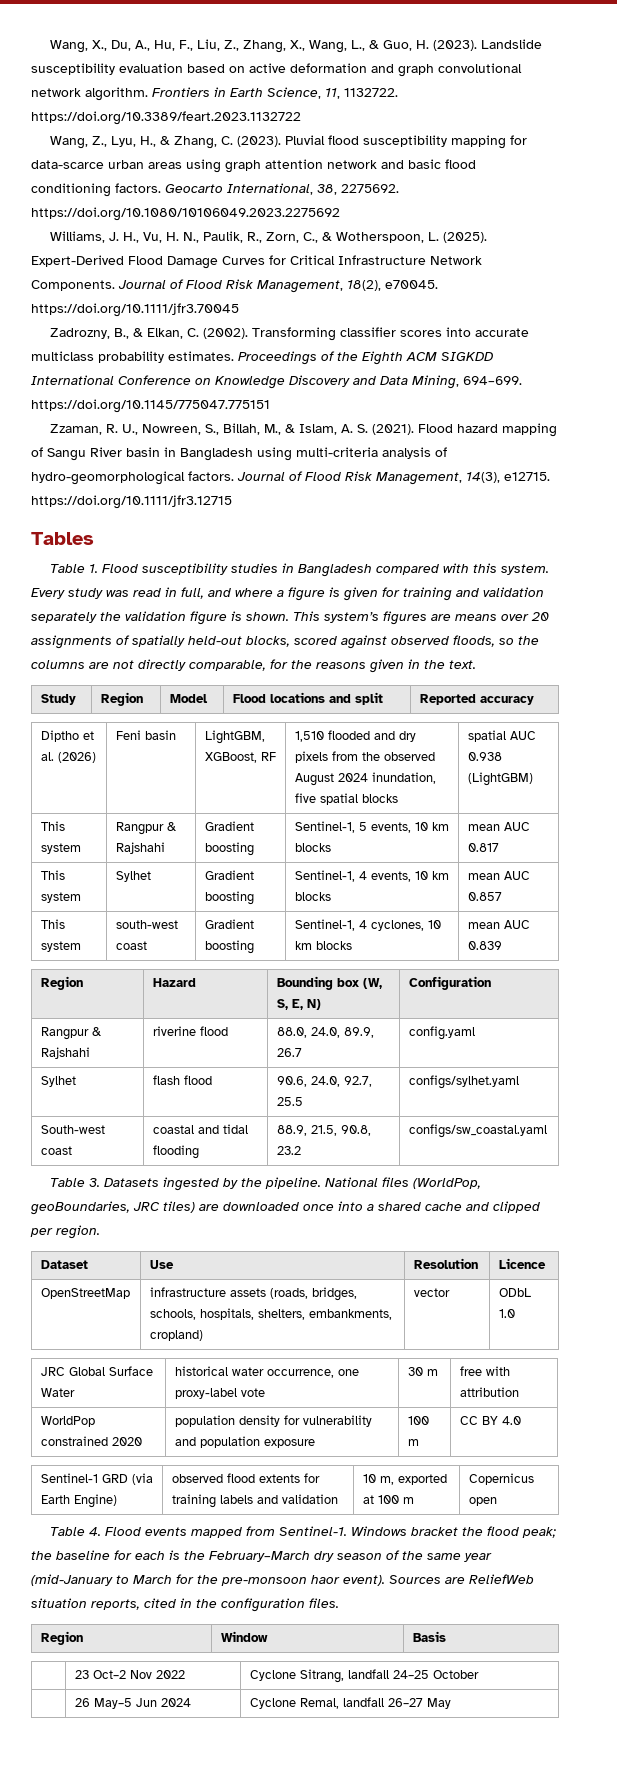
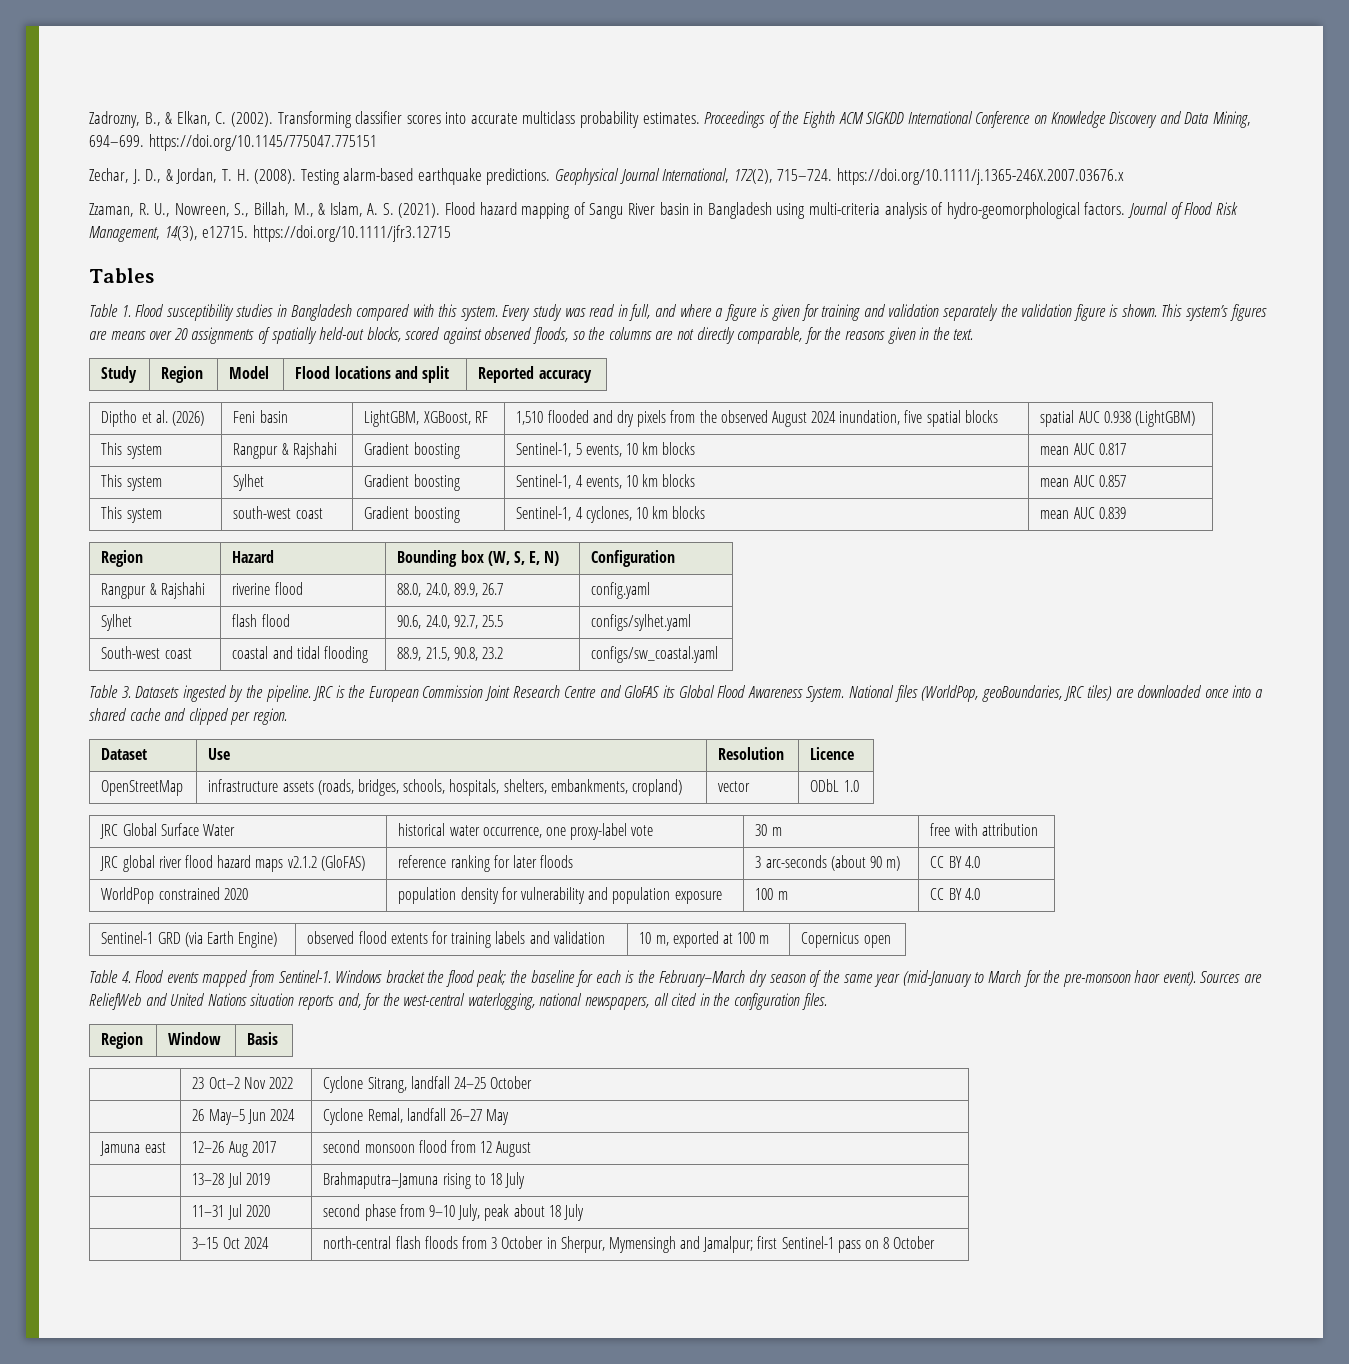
- Wang, X., Du, A., Hu, F., Liu, Z., Zhang, X., Wang, L., & Guo, H. (2023). Landslide susceptibility evaluation based on active deformation and graph convolutional network algorithm. Frontiers in Earth Science, 11, 1132722. https://doi.org/10.3389/feart.2023.1132722
- Wang, Z., Lyu, H., & Zhang, C. (2023). Pluvial flood susceptibility mapping for data-scarce urban areas using graph attention network and basic flood conditioning factors. Geocarto International, 38, 2275692. https://doi.org/10.1080/10106049.2023.2275692
- Williams, J. H., Vu, H. N., Paulik, R., Zorn, C., & Wotherspoon, L. (2025). Expert-Derived Flood Damage Curves for Critical Infrastructure Network Components. Journal of Flood Risk Management, 18(2), e70045. https://doi.org/10.1111/jfr3.70045
+ Zechar, J. D., & Jordan, T. H. (2008). Testing alarm-based earthquake predictions. Geophysical Journal International, 172(2), 715–724. https://doi.org/10.1111/j.1365-246X.2007.03676.x
+ JRC is the European Commission Joint Research Centre and GloFAS its Global Flood Awareness System.
+ JRC global river flood hazard maps v2.1.2 (GloFAS) | reference ranking for later floods | 3 arc-seconds (about 90 m) | CC BY 4.0
- Sources are ReliefWeb situation reports, cited in the configuration files.
+ Sources are ReliefWeb and United Nations situation reports and, for the west-central waterlogging, national newspapers, all cited in the configuration files.
+ Jamuna east | 12–26 Aug 2017 | second monsoon flood from 12 August
+ | 13–28 Jul 2019 | Brahmaputra–Jamuna rising to 18 July
+ | 11–31 Jul 2020 | second phase from 9–10 July, peak about 18 July
+ | 3–15 Oct 2024 | north-central flash floods from 3 October in Sherpur, Mymensingh and Jamalpur; first Sentinel-1 pass on 8 October

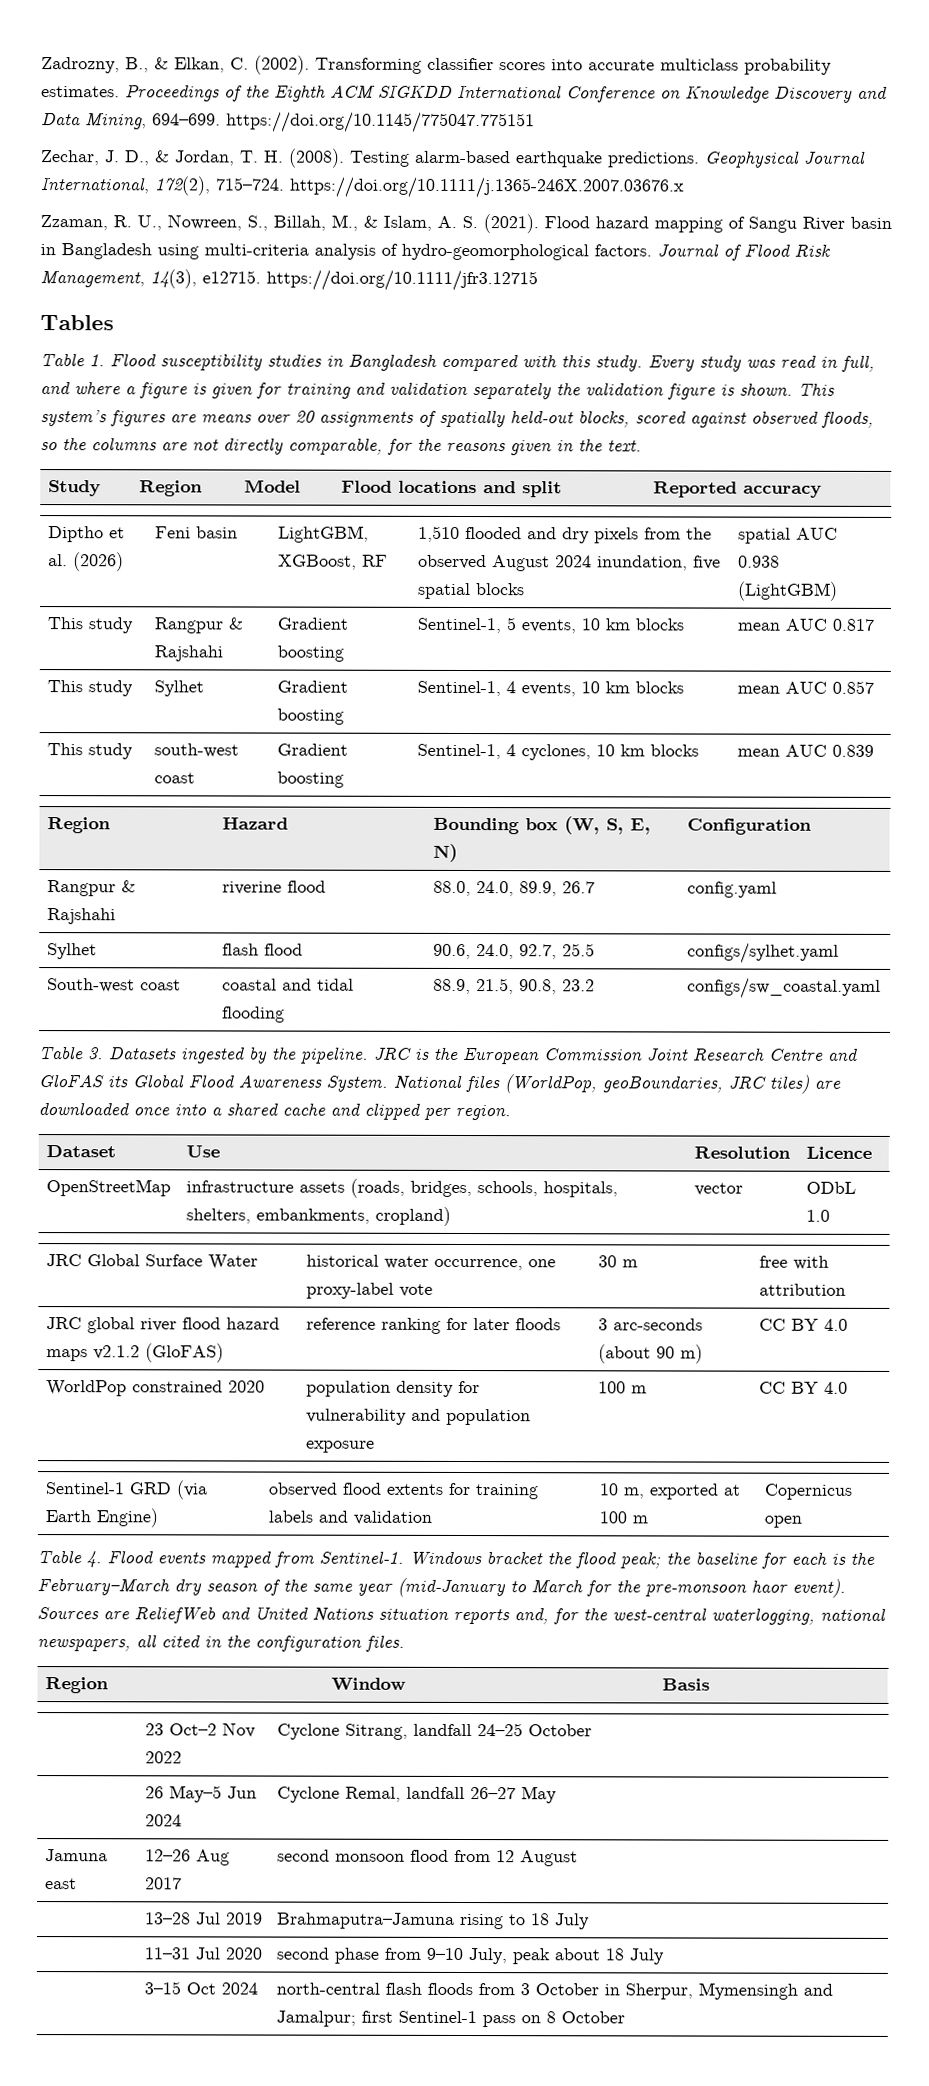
- Table 1. Flood susceptibility studies in Bangladesh compared with this system.
+ Table 1. Flood susceptibility studies in Bangladesh compared with this study.
- This system | Rangpur & Rajshahi | Gradient boosting | Sentinel-1, 5 events, 10 km blocks | mean AUC 0.817
+ This study | Rangpur & Rajshahi | Gradient boosting | Sentinel-1, 5 events, 10 km blocks | mean AUC 0.817
- This system | Sylhet | Gradient boosting | Sentinel-1, 4 events, 10 km blocks | mean AUC 0.857
+ This study | Sylhet | Gradient boosting | Sentinel-1, 4 events, 10 km blocks | mean AUC 0.857
- This system | south-west coast | Gradient boosting | Sentinel-1, 4 cyclones, 10 km blocks | mean AUC 0.839
+ This study | south-west coast | Gradient boosting | Sentinel-1, 4 cyclones, 10 km blocks | mean AUC 0.839

